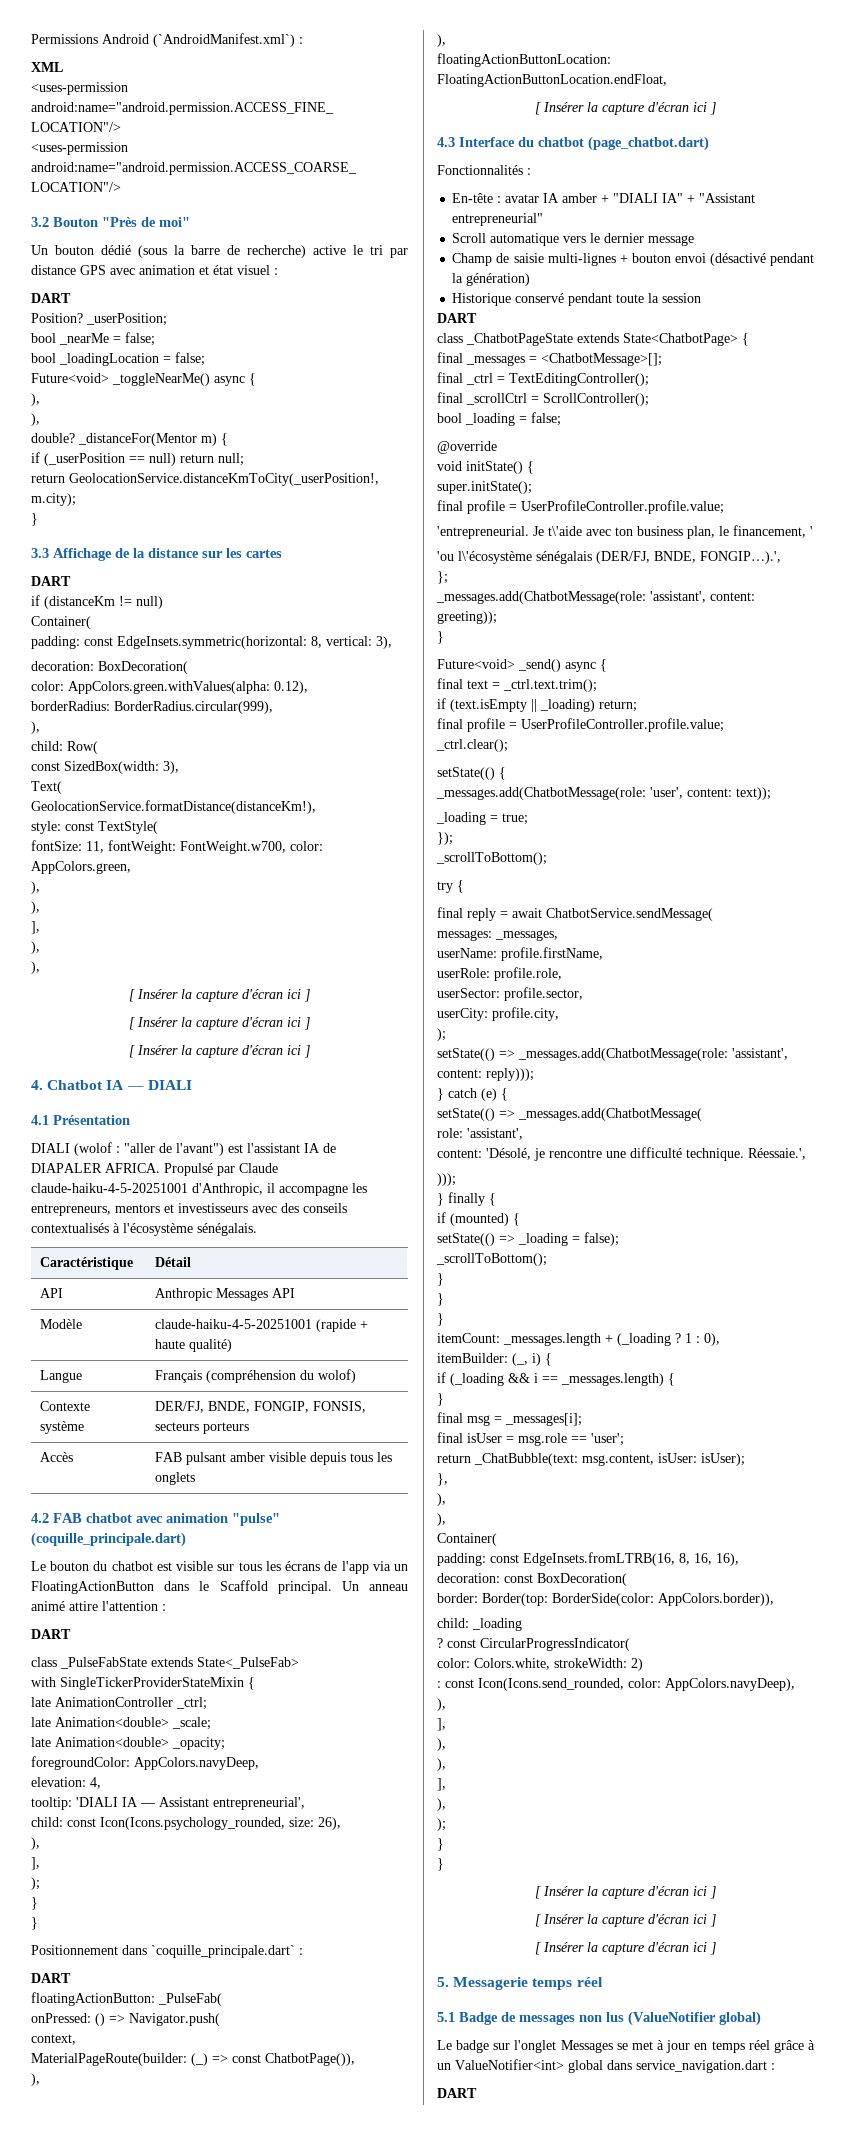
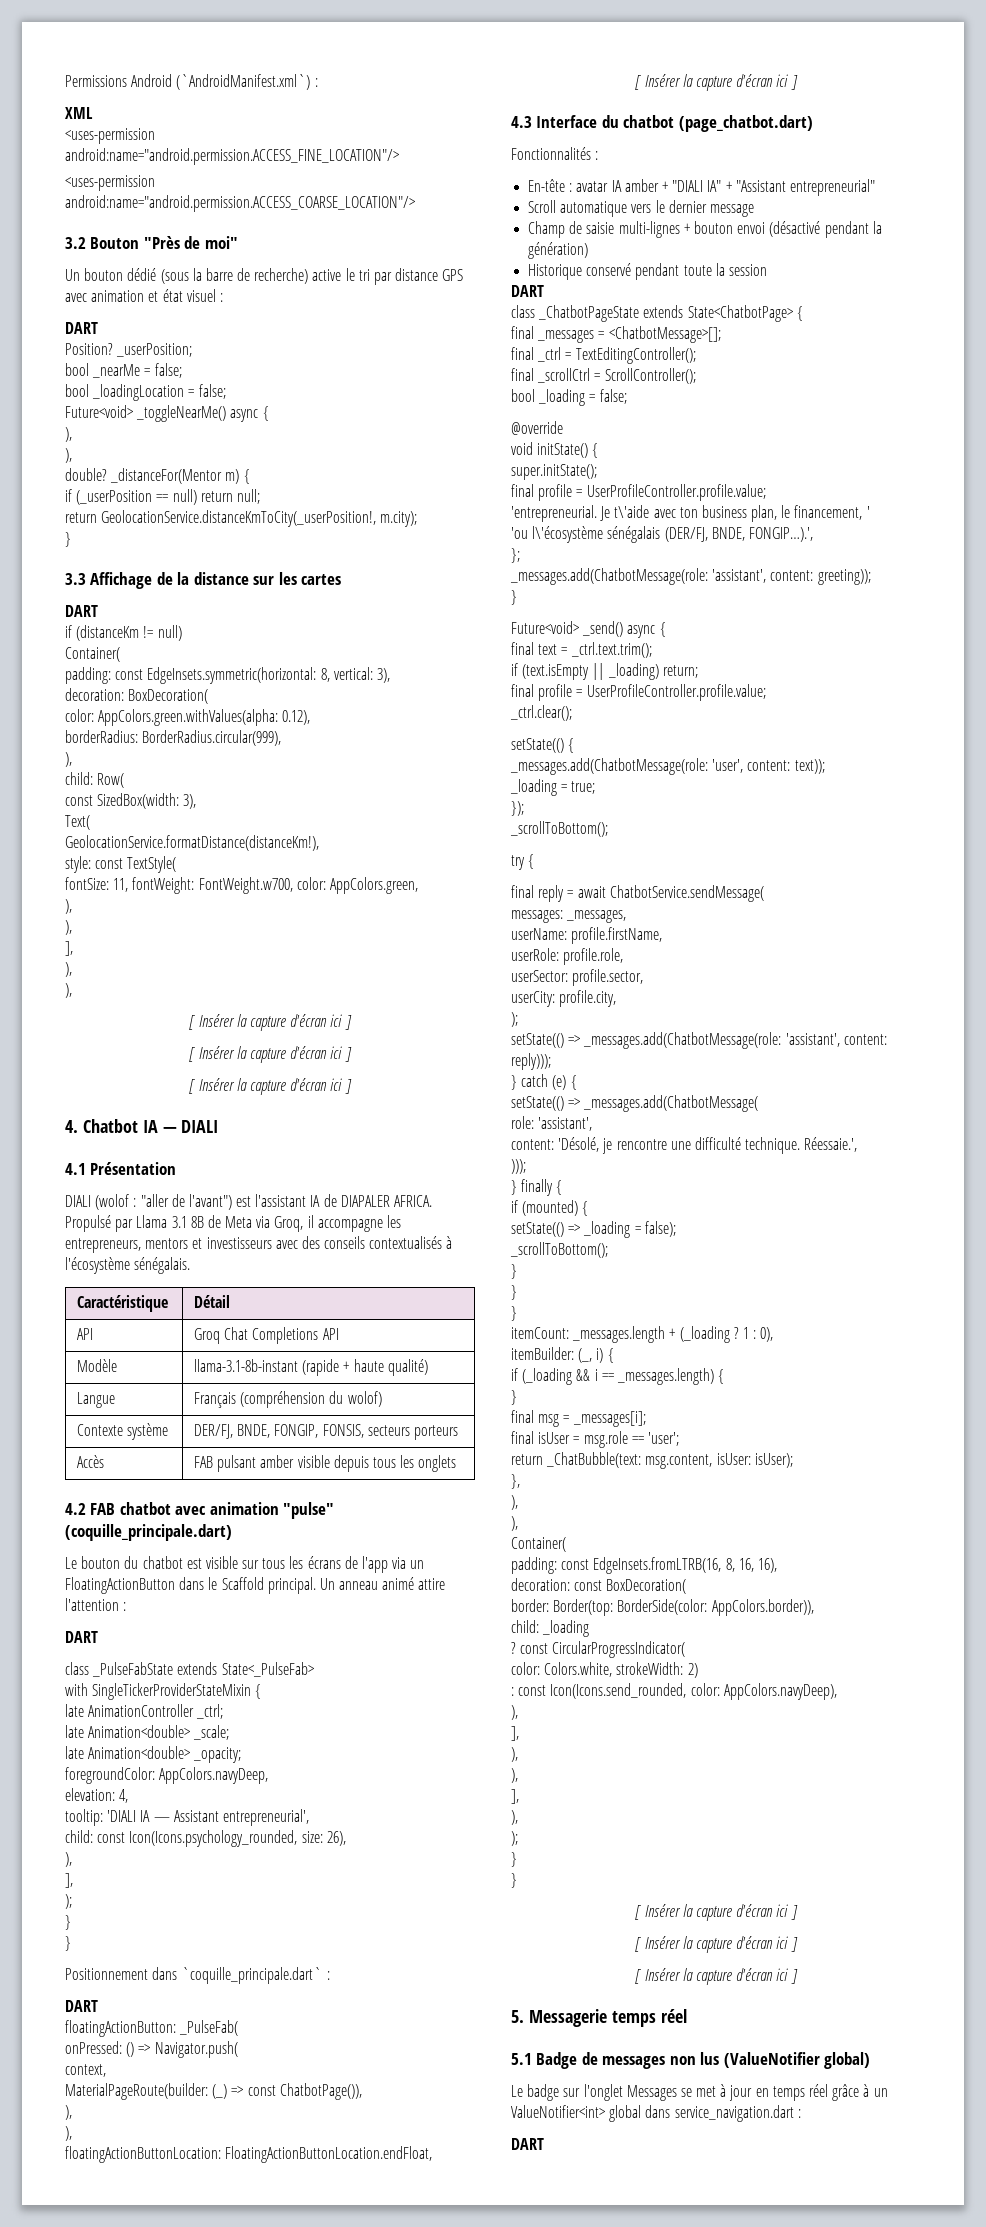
- Propulsé par Claude claude-haiku-4-5-20251001 d'Anthropic, il accompagne les entrepreneurs, mentors et investisseurs avec des conseils contextualisés à l'écosystème sénégalais.
+ Propulsé par Llama 3.1 8B de Meta via Groq, il accompagne les entrepreneurs, mentors et investisseurs avec des conseils contextualisés à l'écosystème sénégalais.
- API | Anthropic Messages API
+ API | Groq Chat Completions API
- Modèle | claude-haiku-4-5-20251001 (rapide + haute qualité)
+ Modèle | llama-3.1-8b-instant (rapide + haute qualité)

